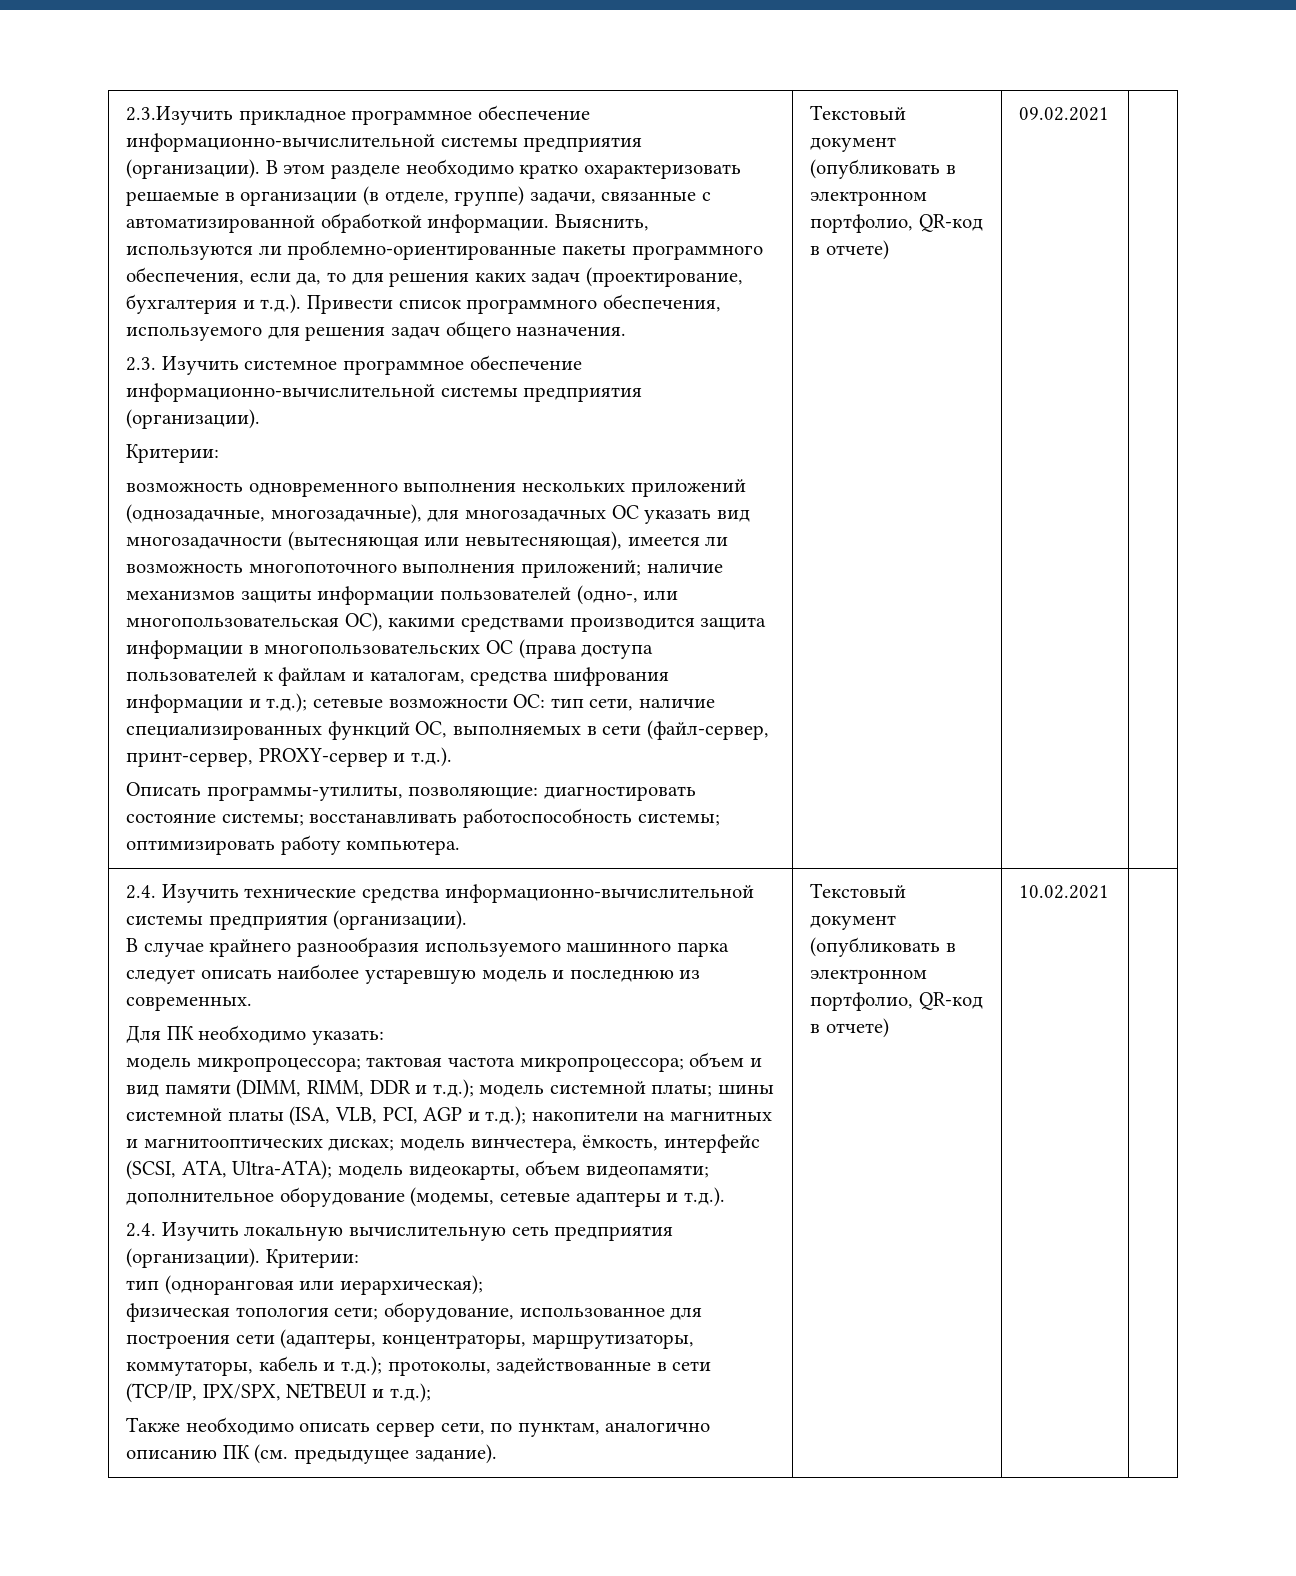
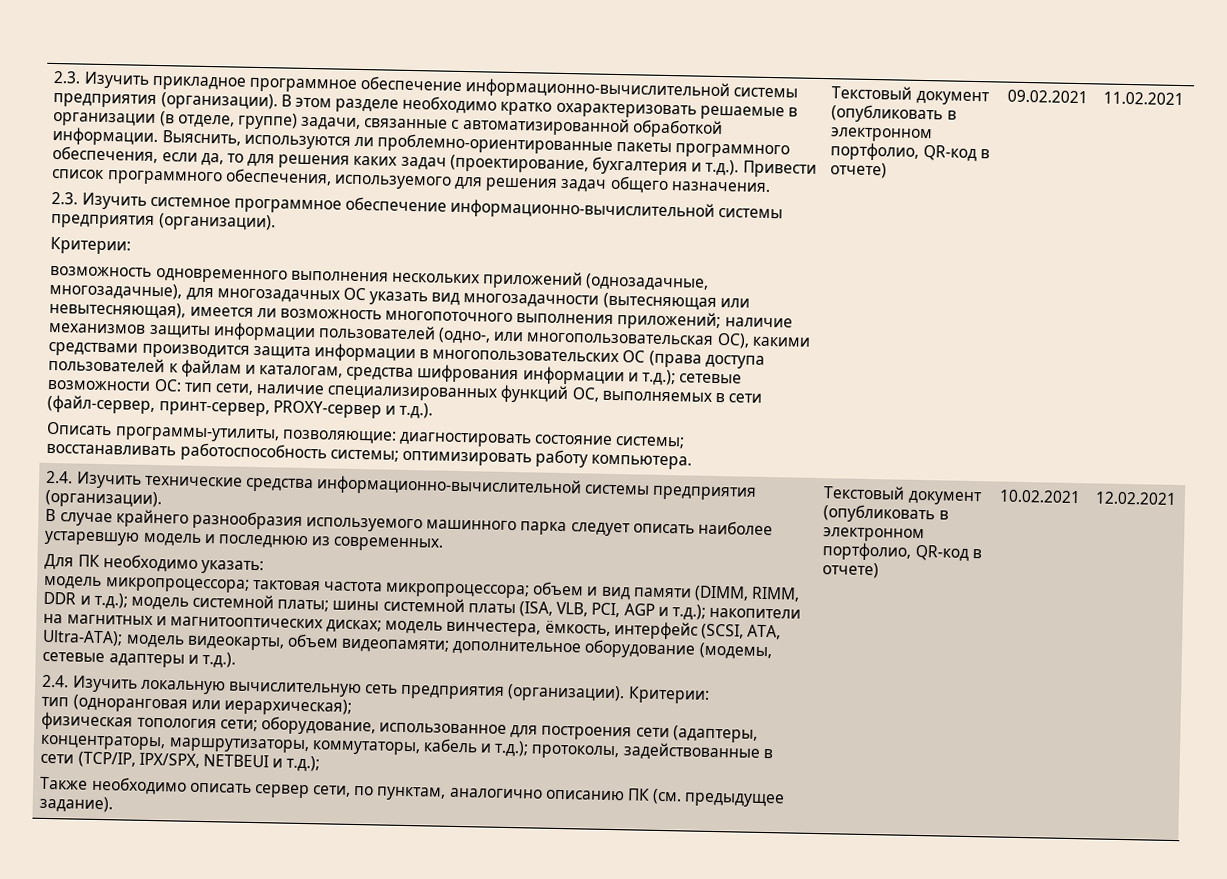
- 2.3.Изучить прикладное программное обеспечение информационно-вычислительной системы предприятия (организации).
+ 2.3. Изучить прикладное программное обеспечение информационно-вычислительной системы предприятия (организации).
+ 11.02.2021
+ 12.02.2021

